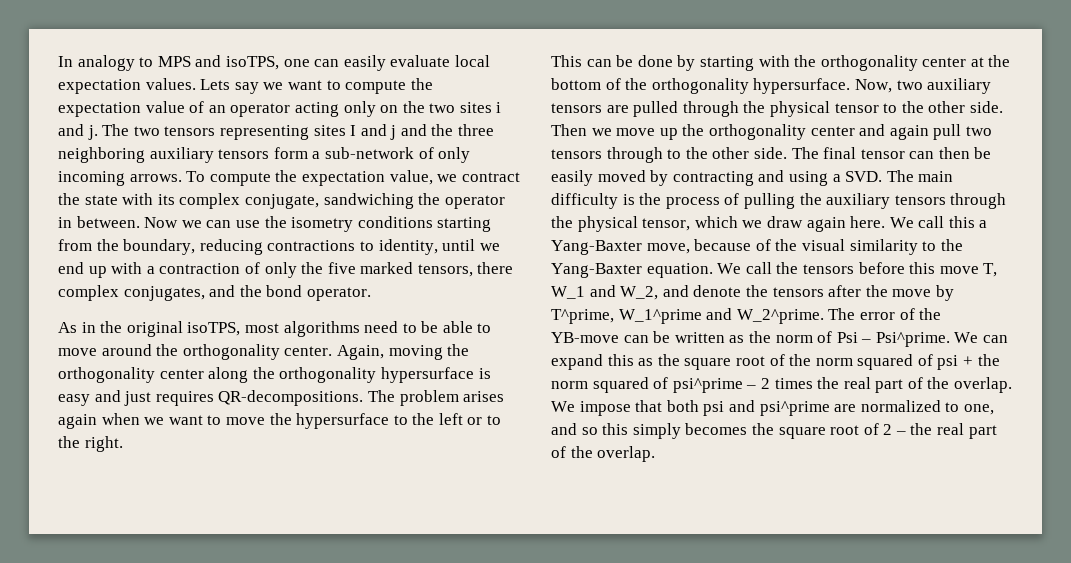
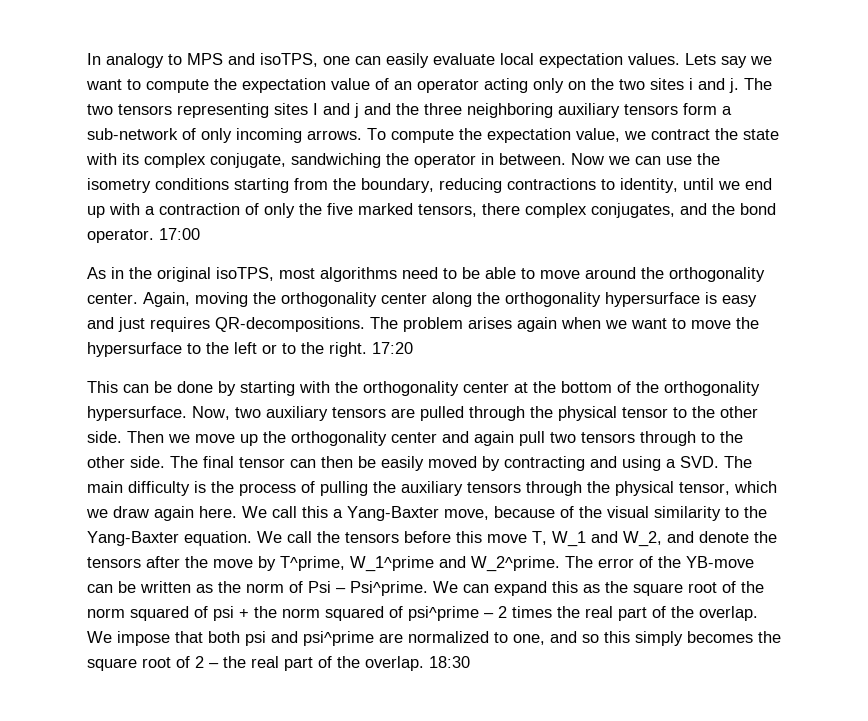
+ 17:00
+ 17:20
+ 18:30

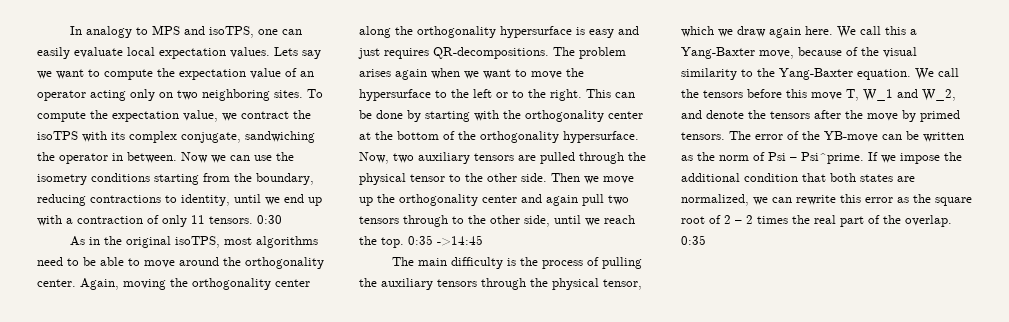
- Lets say we want to compute the expectation value of an operator acting only on the two sites i and j. The two tensors representing sites I and j and the three neighboring auxiliary tensors form a sub-network of only incoming arrows.
+ Lets say we want to compute the expectation value of an operator acting only on two neighboring sites.
- To compute the expectation value, we contract the state with its complex conjugate, sandwiching the operator in between.
+ To compute the expectation value, we contract the isoTPS with its complex conjugate, sandwiching the operator in between.
- Now we can use the isometry conditions starting from the boundary, reducing contractions to identity, until we end up with a contraction of only the five marked tensors, there complex conjugates, and the bond operator. 17:00
+ Now we can use the isometry conditions starting from the boundary, reducing contractions to identity, until we end up with a contraction of only 11 tensors. 0:30
- The problem arises again when we want to move the hypersurface to the left or to the right. 17:20
- This can be done by starting with the orthogonality center at the bottom of the orthogonality hypersurface.
+ The problem arises again when we want to move the hypersurface to the left or to the right. This can be done by starting with the orthogonality center at the bottom of the orthogonality hypersurface.
- Then we move up the orthogonality center and again pull two tensors through to the other side. The final tensor can then be easily moved by contracting and using a SVD. The main difficulty is the process of pulling the auxiliary tensors through the physical tensor, which we draw again here.
+ Then we move up the orthogonality center and again pull two tensors through to the other side, until we reach the top. 0:35 ->14:45
+ The main difficulty is the process of pulling the auxiliary tensors through the physical tensor, which we draw again here.
- We call the tensors before this move T, W_1 and W_2, and denote the tensors after the move by T^prime, W_1^prime and W_2^prime.
+ We call the tensors before this move T, W_1 and W_2, and denote the tensors after the move by primed tensors.
- We can expand this as the square root of the norm squared of psi + the norm squared of psi^prime – 2 times the real part of the overlap. We impose that both psi and psi^prime are normalized to one, and so this simply becomes the square root of 2 – the real part of the overlap. 18:30
+ If we impose the additional condition that both states are normalized, we can rewrite this error as the square root of 2 – 2 times the real part of the overlap. 0:35

